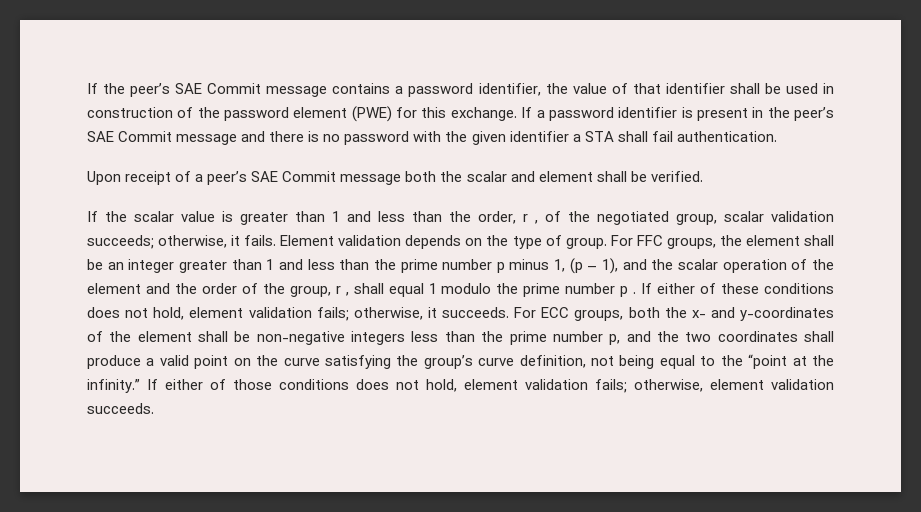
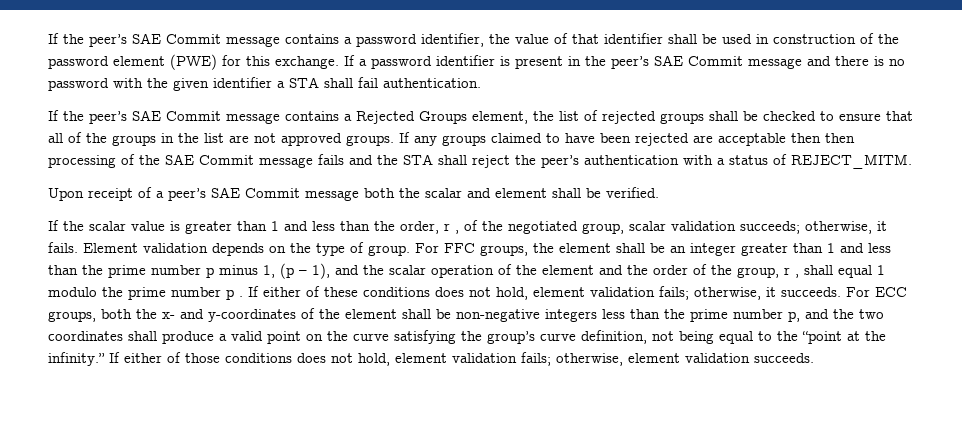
+ If the peer’s SAE Commit message contains a Rejected Groups element, the list of rejected groups shall be checked to ensure that all of the groups in the list are not approved groups. If any groups claimed to have been rejected are acceptable then then processing of the SAE Commit message fails and the STA shall reject the peer’s authentication with a status of REJECT_MITM.

